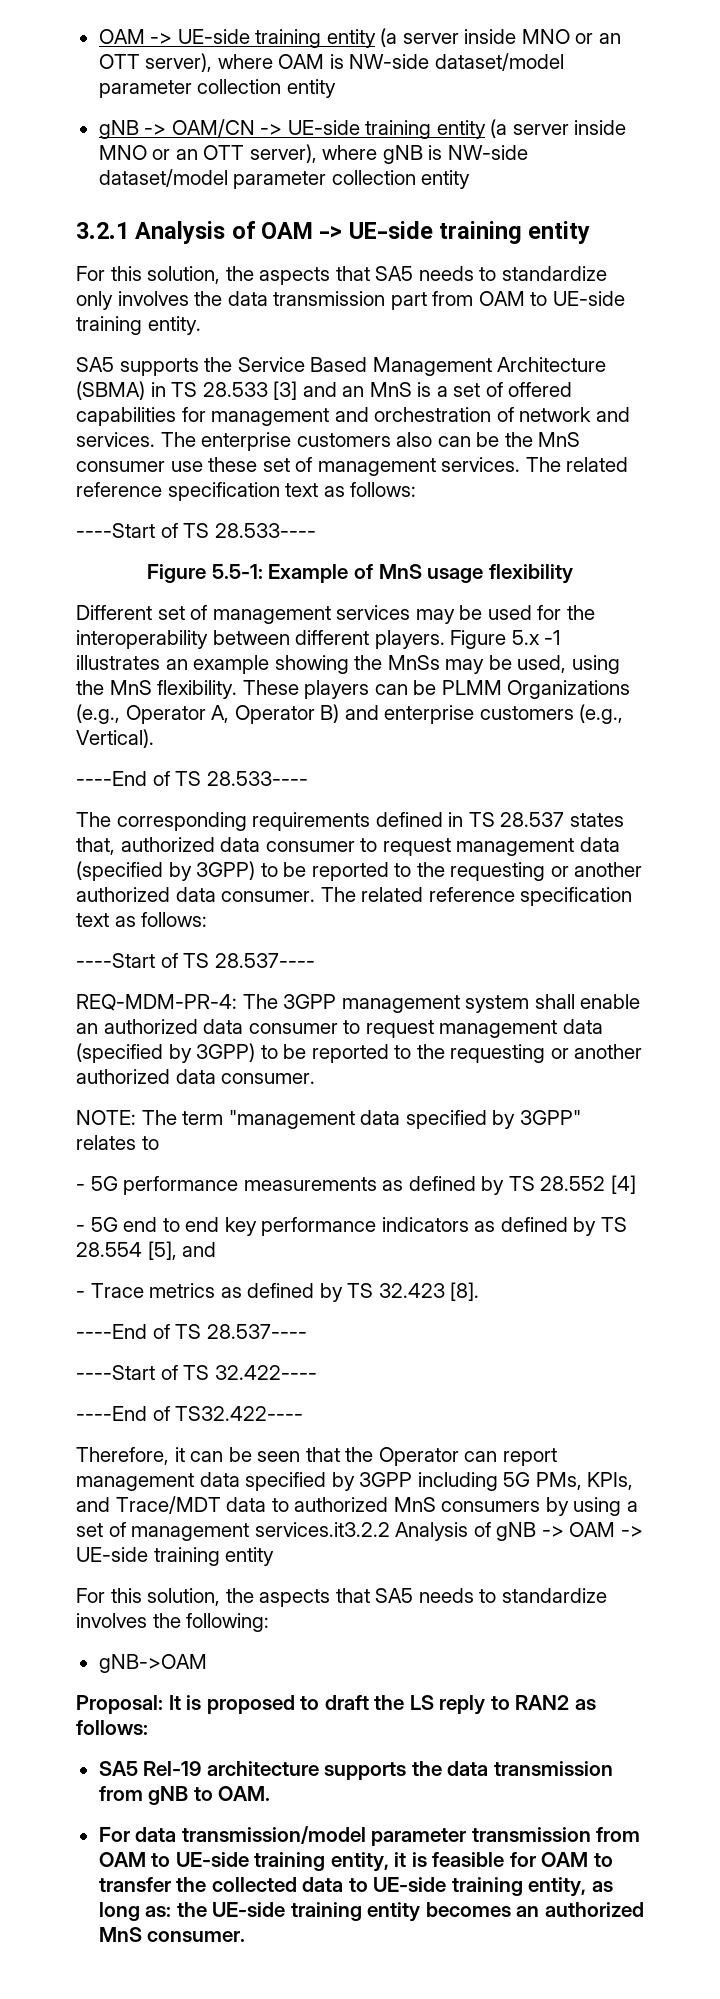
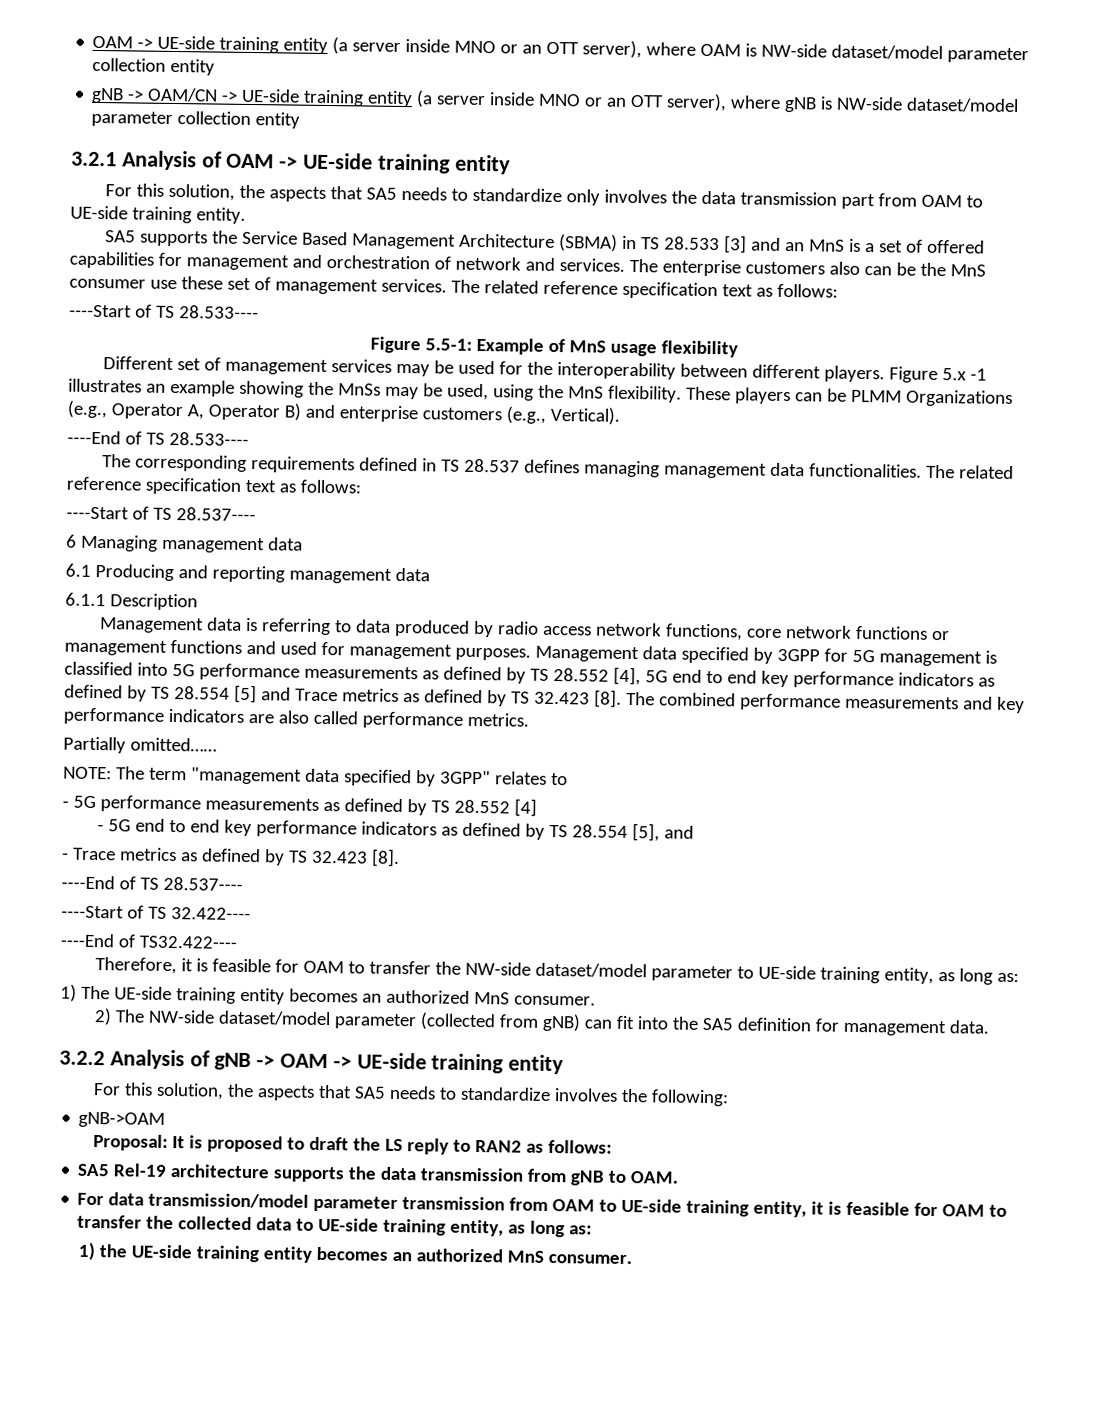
- The corresponding requirements defined in TS 28.537 states that, authorized data consumer to request management data (specified by 3GPP) to be reported to the requesting or another authorized data consumer.
+ The corresponding requirements defined in TS 28.537 defines managing management data functionalities.
- REQ-MDM-PR-4: The 3GPP management system shall enable an authorized data consumer to request management data (specified by 3GPP) to be reported to the requesting or another authorized data consumer.
+ 6 Managing management data
+ 6.1 Producing and reporting management data
+ 6.1.1 Description
+ Management data is referring to data produced by radio access network functions, core network functions or management functions and used for management purposes. Management data specified by 3GPP for 5G management is classified into 5G performance measurements as defined by TS 28.552 [4], 5G end to end key performance indicators as defined by TS 28.554 [5] and Trace metrics as defined by TS 32.423 [8]. The combined performance measurements and key performance indicators are also called performance metrics.
+ Partially omitted……
- Therefore, it can be seen that the Operator can report management data specified by 3GPP including 5G PMs, KPIs, and Trace/MDT data to authorized MnS consumers by using a set of management services.it3.2.2 Analysis of gNB -> OAM -> UE-side training entity
+ Therefore, it is feasible for OAM to transfer the NW-side dataset/model parameter to UE-side training entity, as long as:
+ 1) The UE-side training entity becomes an authorized MnS consumer.
+ 2) The NW-side dataset/model parameter (collected from gNB) can fit into the SA5 definition for management data.
+ 3.2.2 Analysis of gNB -> OAM -> UE-side training entity
- For data transmission/model parameter transmission from OAM to UE-side training entity, it is feasible for OAM to transfer the collected data to UE-side training entity, as long as: the UE-side training entity becomes an authorized MnS consumer.
+ For data transmission/model parameter transmission from OAM to UE-side training entity, it is feasible for OAM to transfer the collected data to UE-side training entity, as long as:
+ 1) the UE-side training entity becomes an authorized MnS consumer.

